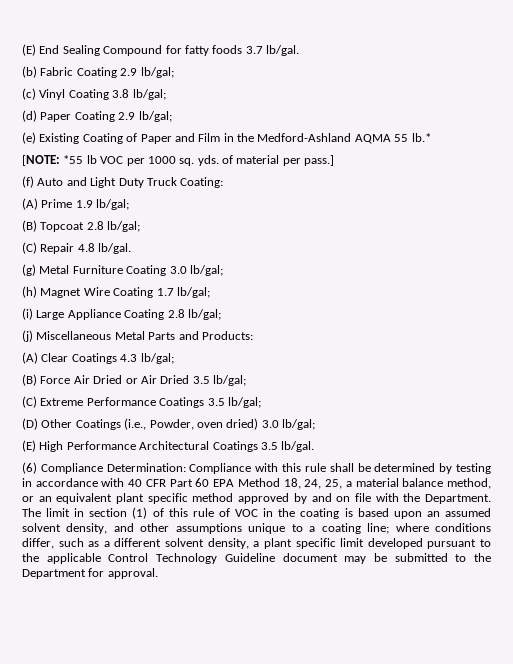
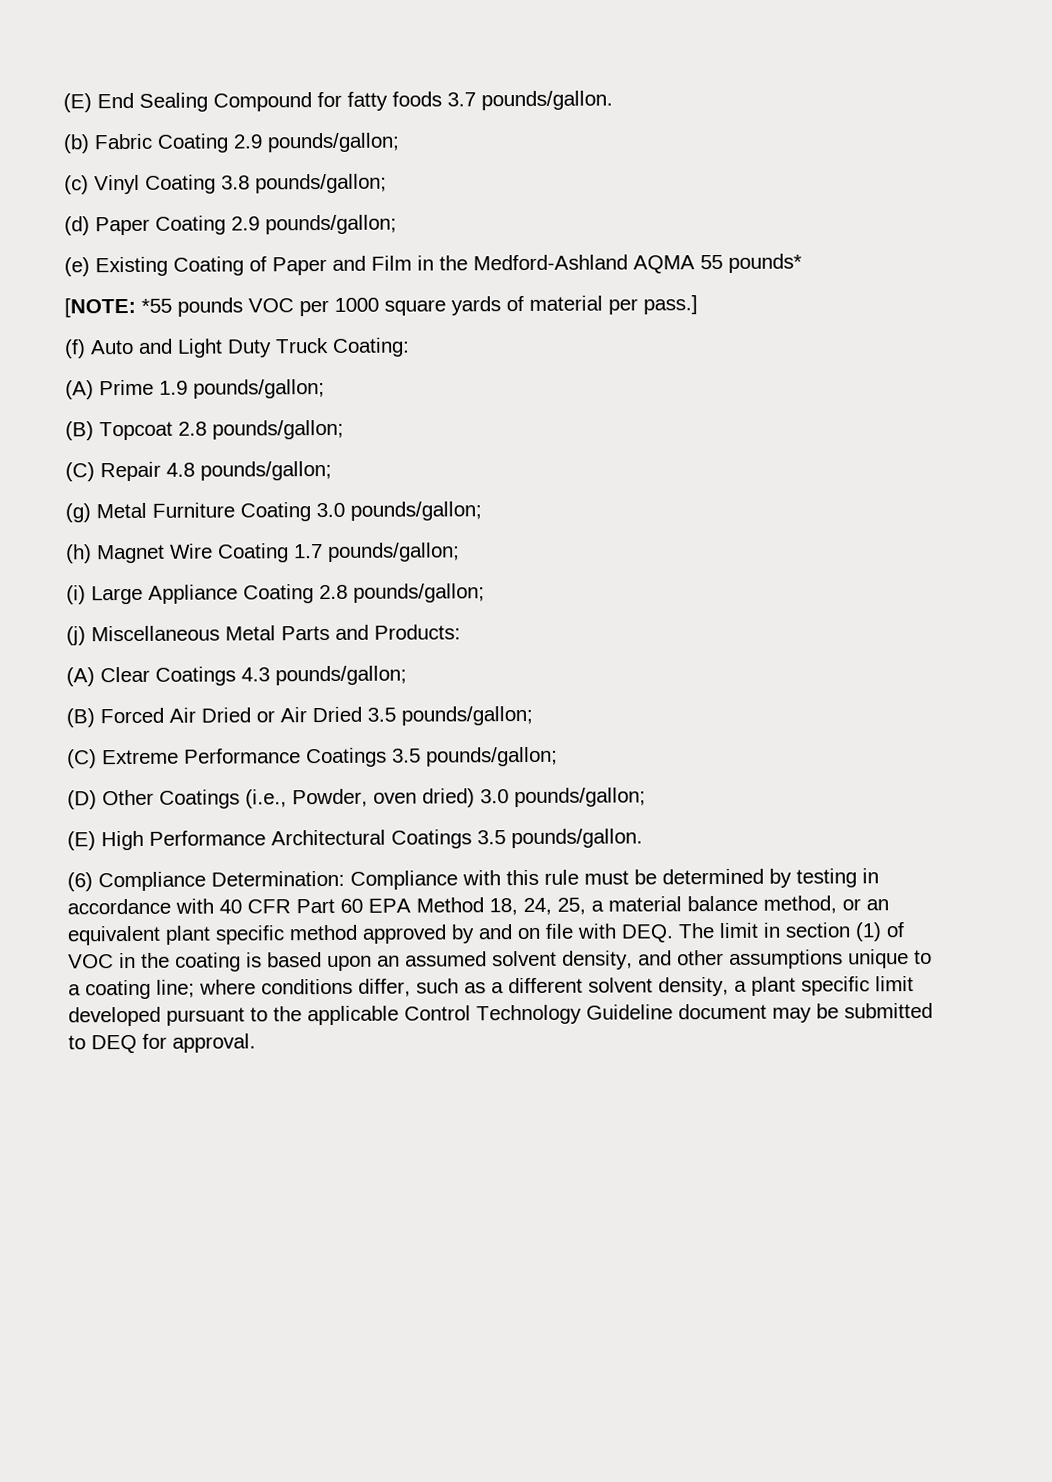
- (E) End Sealing Compound for fatty foods 3.7 lb/gal.
+ (E) End Sealing Compound for fatty foods 3.7 pounds/gallon.
- (b) Fabric Coating 2.9 lb/gal;
+ (b) Fabric Coating 2.9 pounds/gallon;
- (c) Vinyl Coating 3.8 lb/gal;
+ (c) Vinyl Coating 3.8 pounds/gallon;
- (d) Paper Coating 2.9 lb/gal;
+ (d) Paper Coating 2.9 pounds/gallon;
- (e) Existing Coating of Paper and Film in the Medford-Ashland AQMA 55 lb.*
+ (e) Existing Coating of Paper and Film in the Medford-Ashland AQMA 55 pounds*
- [NOTE: *55 lb VOC per 1000 sq. yds. of material per pass.]
+ [NOTE: *55 pounds VOC per 1000 square yards of material per pass.]
- (A) Prime 1.9 lb/gal;
+ (A) Prime 1.9 pounds/gallon;
- (B) Topcoat 2.8 lb/gal;
+ (B) Topcoat 2.8 pounds/gallon;
- (C) Repair 4.8 lb/gal.
+ (C) Repair 4.8 pounds/gallon;
- (g) Metal Furniture Coating 3.0 lb/gal;
+ (g) Metal Furniture Coating 3.0 pounds/gallon;
- (h) Magnet Wire Coating 1.7 lb/gal;
+ (h) Magnet Wire Coating 1.7 pounds/gallon;
- (i) Large Appliance Coating 2.8 lb/gal;
+ (i) Large Appliance Coating 2.8 pounds/gallon;
- (A) Clear Coatings 4.3 lb/gal;
- (B) Force Air Dried or Air Dried 3.5 lb/gal;
+ (A) Clear Coatings 4.3 pounds/gallon;
+ (B) Forced Air Dried or Air Dried 3.5 pounds/gallon;
- (C) Extreme Performance Coatings 3.5 lb/gal;
+ (C) Extreme Performance Coatings 3.5 pounds/gallon;
- (D) Other Coatings (i.e., Powder, oven dried) 3.0 lb/gal;
+ (D) Other Coatings (i.e., Powder, oven dried) 3.0 pounds/gallon;
- (E) High Performance Architectural Coatings 3.5 lb/gal.
+ (E) High Performance Architectural Coatings 3.5 pounds/gallon.
- Compliance with this rule shall be determined by testing in accordance with 40 CFR Part 60 EPA Method 18, 24, 25, a material balance method, or an equivalent plant specific method approved by and on file with the Department. The limit in section (1) of this rule of VOC in the coating is based upon an assumed solvent density, and other assumptions unique to a coating line;
+ Compliance with this rule must be determined by testing in accordance with 40 CFR Part 60 EPA Method 18, 24, 25, a material balance method, or an equivalent plant specific method approved by and on file with DEQ. The limit in section (1) of VOC in the coating is based upon an assumed solvent density, and other assumptions unique to a coating line;
- where conditions differ, such as a different solvent density, a plant specific limit developed pursuant to the applicable Control Technology Guideline document may be submitted to the Department for approval.
+ where conditions differ, such as a different solvent density, a plant specific limit developed pursuant to the applicable Control Technology Guideline document may be submitted to DEQ for approval.

